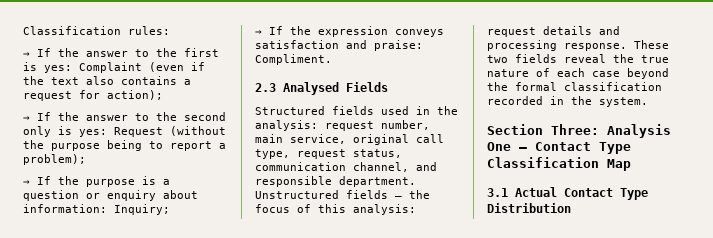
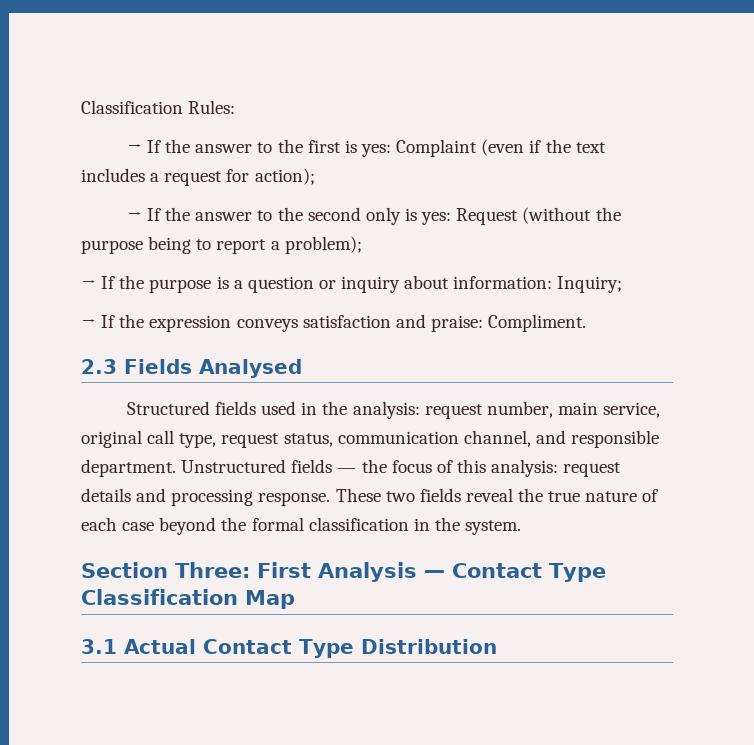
- Classification rules:
+ Classification Rules:
- → If the answer to the first is yes: Complaint (even if the text also contains a request for action);
+ → If the answer to the first is yes: Complaint (even if the text includes a request for action);
- → If the purpose is a question or enquiry about information: Inquiry;
+ → If the purpose is a question or inquiry about information: Inquiry;
- 2.3 Analysed Fields
+ 2.3 Fields Analysed
- These two fields reveal the true nature of each case beyond the formal classification recorded in the system.
+ These two fields reveal the true nature of each case beyond the formal classification in the system.
- Section Three: Analysis One — Contact Type Classification Map
+ Section Three: First Analysis — Contact Type Classification Map

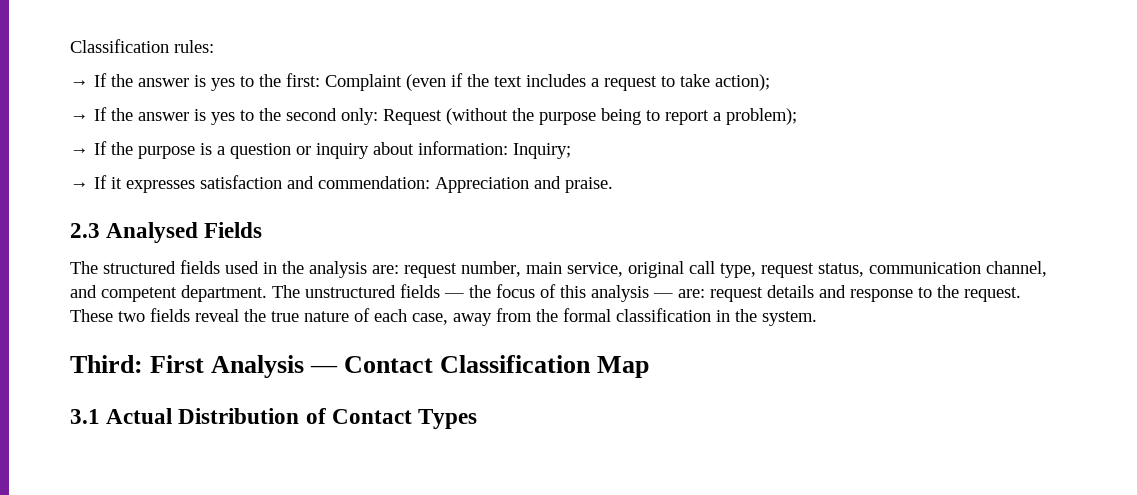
- Classification Rules:
- → If the answer to the first is yes: Complaint (even if the text includes a request for action);
+ Classification rules:
+ → If the answer is yes to the first: Complaint (even if the text includes a request to take action);
- → If the answer to the second only is yes: Request (without the purpose being to report a problem);
+ → If the answer is yes to the second only: Request (without the purpose being to report a problem);
- → If the expression conveys satisfaction and praise: Compliment.
+ → If it expresses satisfaction and commendation: Appreciation and praise.
- 2.3 Fields Analysed
- Structured fields used in the analysis: request number, main service, original call type, request status, communication channel, and responsible department. Unstructured fields — the focus of this analysis: request details and processing response.
+ 2.3 Analysed Fields
+ The structured fields used in the analysis are: request number, main service, original call type, request status, communication channel, and competent department. The unstructured fields — the focus of this analysis — are: request details and response to the request.
- These two fields reveal the true nature of each case beyond the formal classification in the system.
+ These two fields reveal the true nature of each case, away from the formal classification in the system.
- Section Three: First Analysis — Contact Type Classification Map
+ Third: First Analysis — Contact Classification Map
- 3.1 Actual Contact Type Distribution
+ 3.1 Actual Distribution of Contact Types

